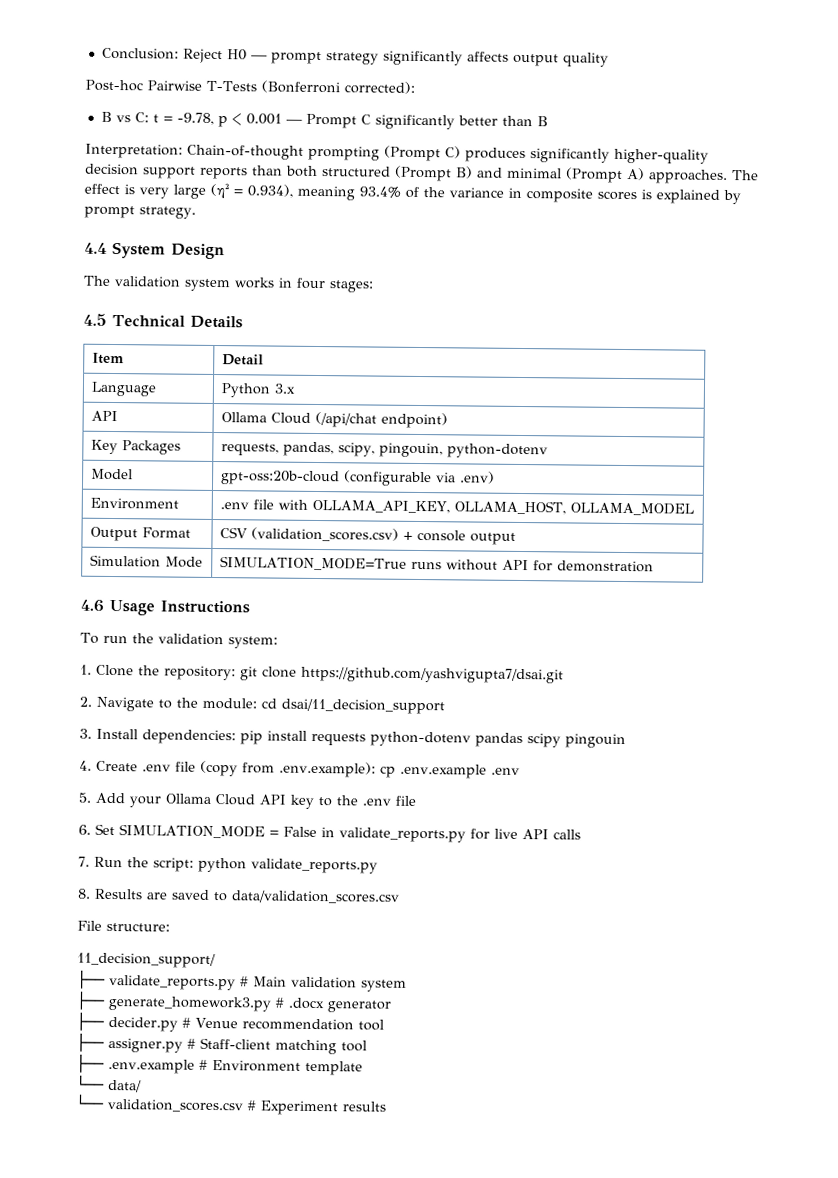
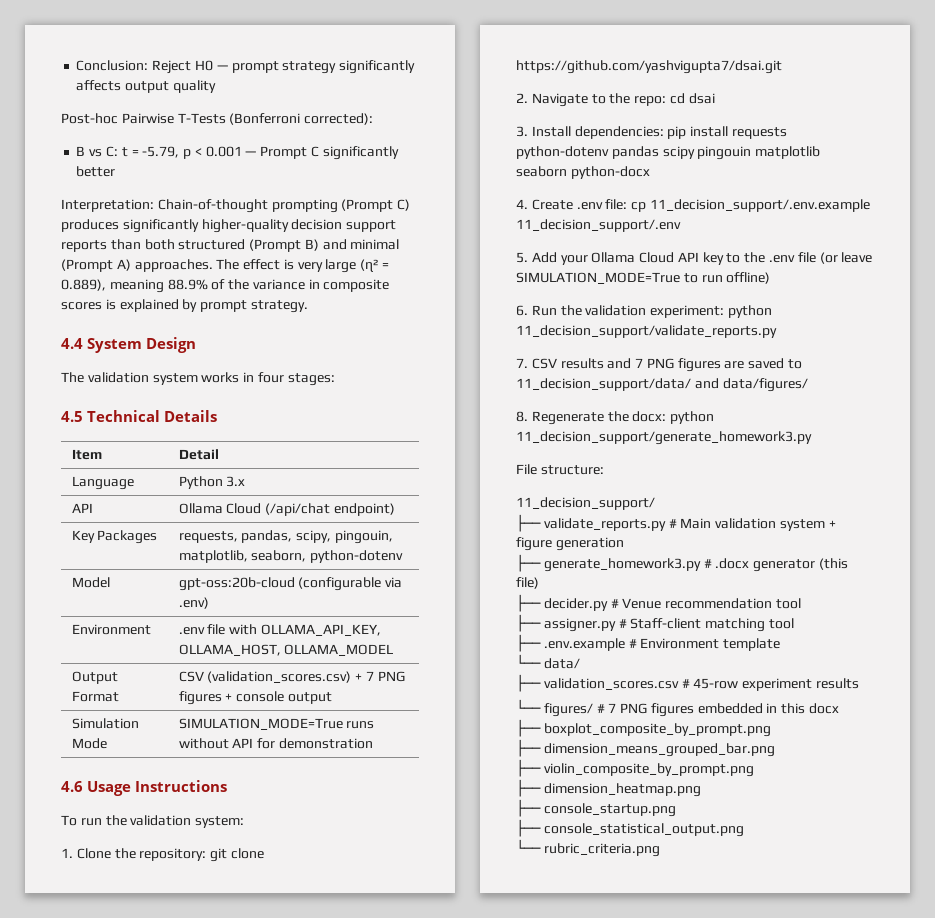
- B vs C: t = -9.78, p < 0.001 — Prompt C significantly better than B
+ B vs C: t = -5.79, p < 0.001 — Prompt C significantly better
- The effect is very large (η² = 0.934), meaning 93.4% of the variance in composite scores is explained by prompt strategy.
+ The effect is very large (η² = 0.889), meaning 88.9% of the variance in composite scores is explained by prompt strategy.
- Key Packages | requests, pandas, scipy, pingouin, python-dotenv
+ Key Packages | requests, pandas, scipy, pingouin, matplotlib, seaborn, python-dotenv
- Output Format | CSV (validation_scores.csv) + console output
+ Output Format | CSV (validation_scores.csv) + 7 PNG figures + console output
- 2. Navigate to the module: cd dsai/11_decision_support
+ 2. Navigate to the repo: cd dsai
- 3. Install dependencies: pip install requests python-dotenv pandas scipy pingouin
+ 3. Install dependencies: pip install requests python-dotenv pandas scipy pingouin matplotlib seaborn python-docx
- 4. Create .env file (copy from .env.example): cp .env.example .env
+ 4. Create .env file: cp 11_decision_support/.env.example 11_decision_support/.env
- 5. Add your Ollama Cloud API key to the .env file
- 6. Set SIMULATION_MODE = False in validate_reports.py for live API calls
- 7. Run the script: python validate_reports.py
- 8. Results are saved to data/validation_scores.csv
+ 5. Add your Ollama Cloud API key to the .env file (or leave SIMULATION_MODE=True to run offline)
+ 6. Run the validation experiment: python 11_decision_support/validate_reports.py
+ 7. CSV results and 7 PNG figures are saved to 11_decision_support/data/ and data/figures/
+ 8. Regenerate the docx: python 11_decision_support/generate_homework3.py
- ├── validate_reports.py # Main validation system
+ ├── validate_reports.py # Main validation system + figure generation
- ├── generate_homework3.py # .docx generator
+ ├── generate_homework3.py # .docx generator (this file)
- └── validation_scores.csv # Experiment results
+ ├── validation_scores.csv # 45-row experiment results
+ └── figures/ # 7 PNG figures embedded in this docx
+ ├── boxplot_composite_by_prompt.png
+ ├── dimension_means_grouped_bar.png
+ ├── violin_composite_by_prompt.png
+ ├── dimension_heatmap.png
+ ├── console_startup.png
+ ├── console_statistical_output.png
+ └── rubric_criteria.png

